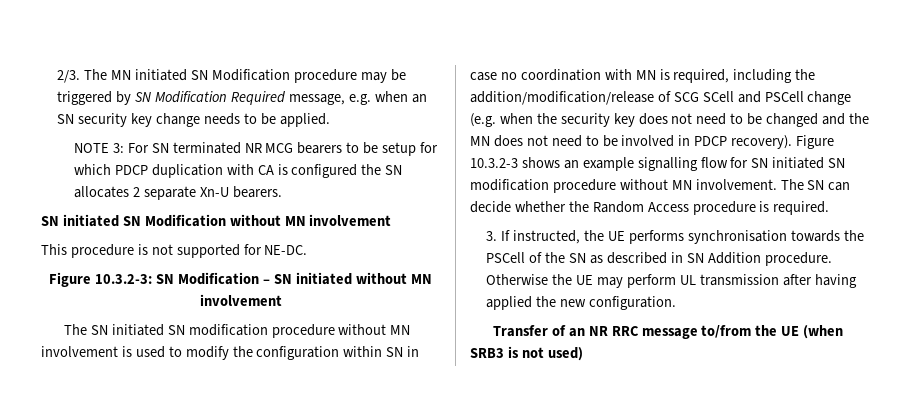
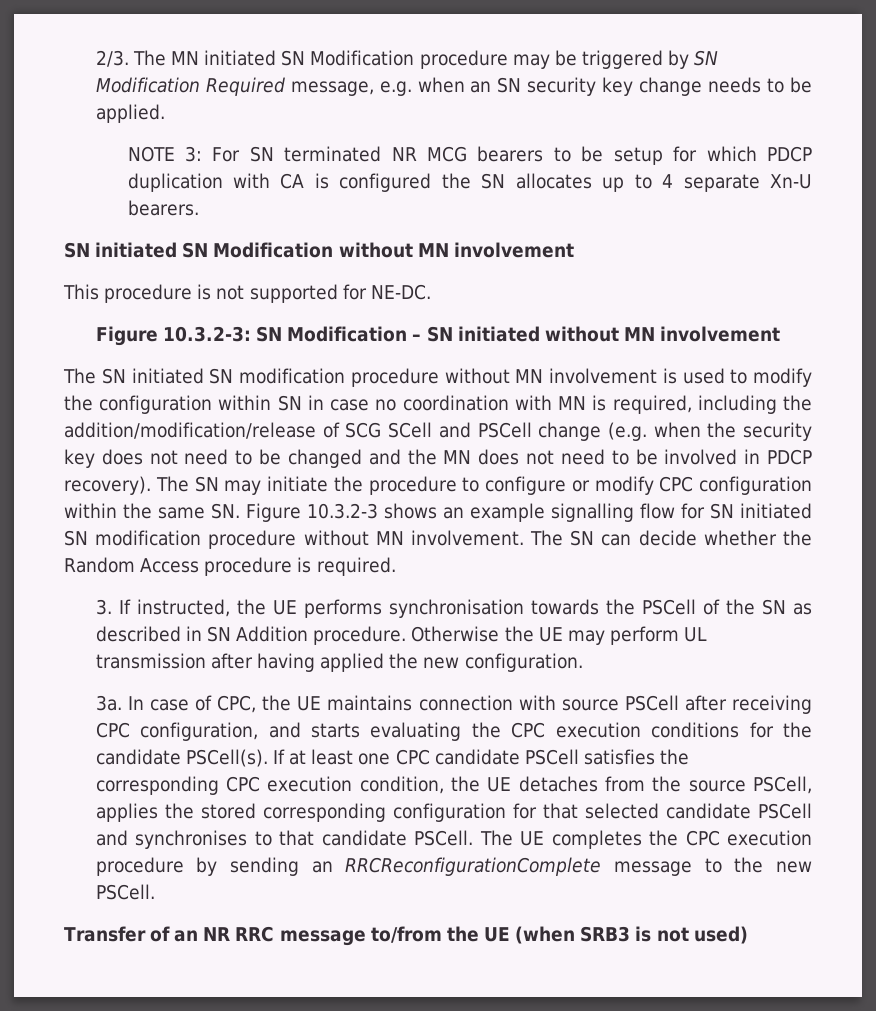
- NOTE 3: For SN terminated NR MCG bearers to be setup for which PDCP duplication with CA is configured the SN allocates 2 separate Xn-U bearers.
+ NOTE 3: For SN terminated NR MCG bearers to be setup for which PDCP duplication with CA is configured the SN allocates up to 4 separate Xn-U bearers.
- Figure 10.3.2-3 shows an example signalling flow for SN initiated SN modification procedure without MN involvement.
+ The SN may initiate the procedure to configure or modify CPC configuration within the same SN. Figure 10.3.2-3 shows an example signalling flow for SN initiated SN modification procedure without MN involvement.
+ 3a. In case of CPC, the UE maintains connection with source PSCell after receiving CPC configuration, and starts evaluating the CPC execution conditions for the candidate PSCell(s). If at least one CPC candidate PSCell satisfies the corresponding CPC execution condition, the UE detaches from the source PSCell, applies the stored corresponding configuration for that selected candidate PSCell and synchronises to that candidate PSCell. The UE completes the CPC execution procedure by sending an RRCReconfigurationComplete message to the new PSCell.

